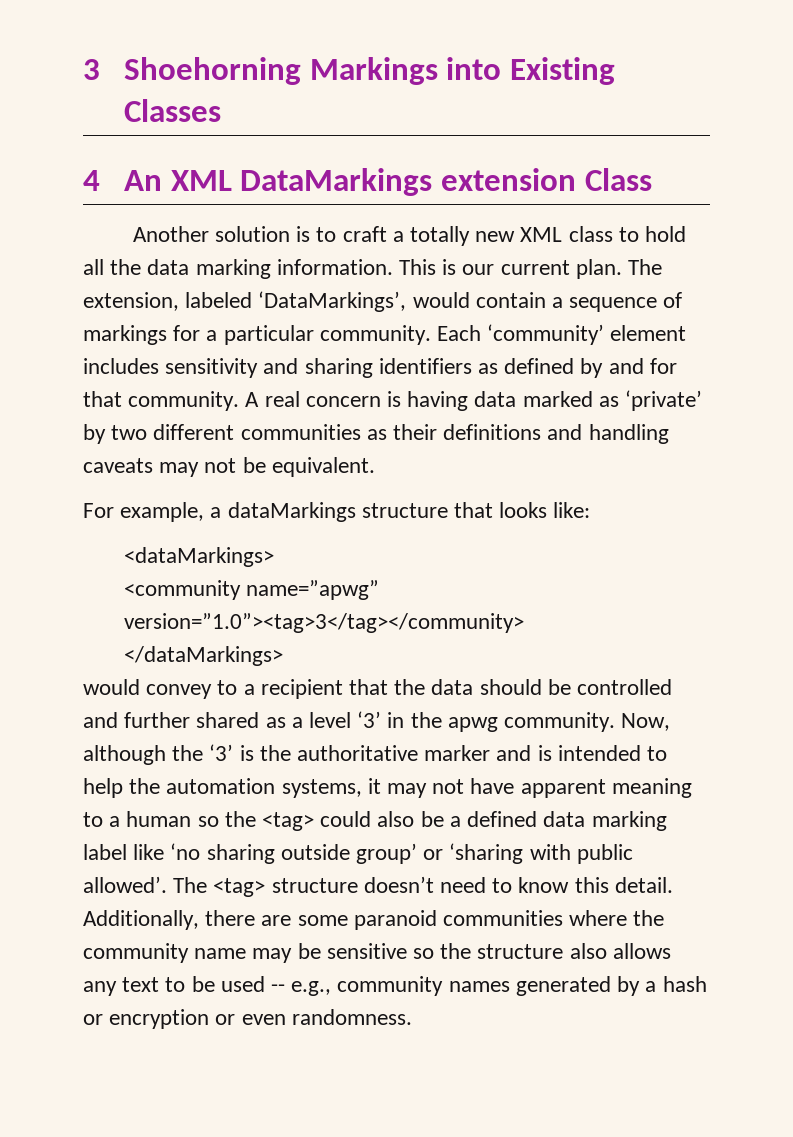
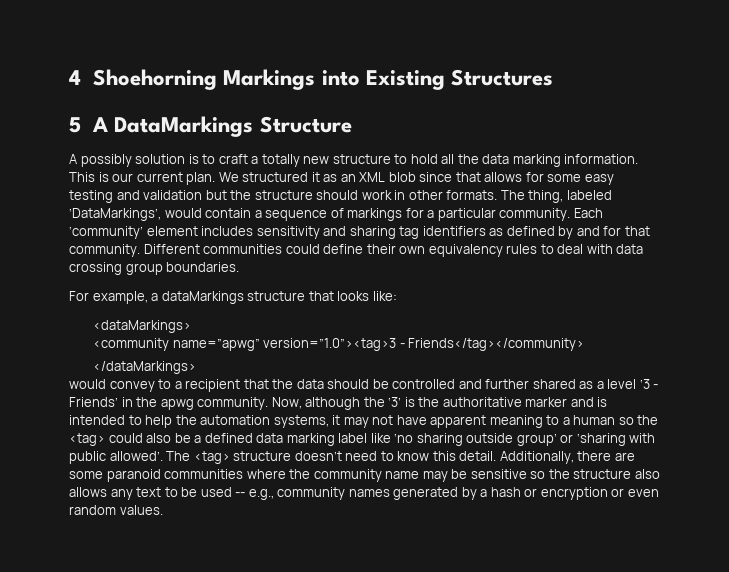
- 3 Shoehorning Markings into Existing Classes
- 4 An XML DataMarkings extension Class
- Another solution is to craft a totally new XML class to hold all the data marking information.
+ 4 Shoehorning Markings into Existing Structures
+ 5 A DataMarkings Structure
+ A possibly solution is to craft a totally new structure to hold all the data marking information.
- The extension, labeled ‘DataMarkings’, would contain a sequence of markings for a particular community.
+ We structured it as an XML blob since that allows for some easy testing and validation but the structure should work in other formats. The thing, labeled ‘DataMarkings’, would contain a sequence of markings for a particular community.
- Each ‘community’ element includes sensitivity and sharing identifiers as defined by and for that community.
+ Each ‘community’ element includes sensitivity and sharing tag identifiers as defined by and for that community.
- A real concern is having data marked as ‘private’ by two different communities as their definitions and handling caveats may not be equivalent.
+ Different communities could define their own equivalency rules to deal with data crossing group boundaries.
- <community name=”apwg” version=”1.0”><tag>3</tag></community>
+ <community name=”apwg” version=”1.0”><tag>3 - Friends</tag></community>
- would convey to a recipient that the data should be controlled and further shared as a level ‘3’ in the apwg community.
+ would convey to a recipient that the data should be controlled and further shared as a level ‘3 - Friends’ in the apwg community.
- Additionally, there are some paranoid communities where the community name may be sensitive so the structure also allows any text to be used -- e.g., community names generated by a hash or encryption or even randomness.
+ Additionally, there are some paranoid communities where the community name may be sensitive so the structure also allows any text to be used -- e.g., community names generated by a hash or encryption or even random values.

